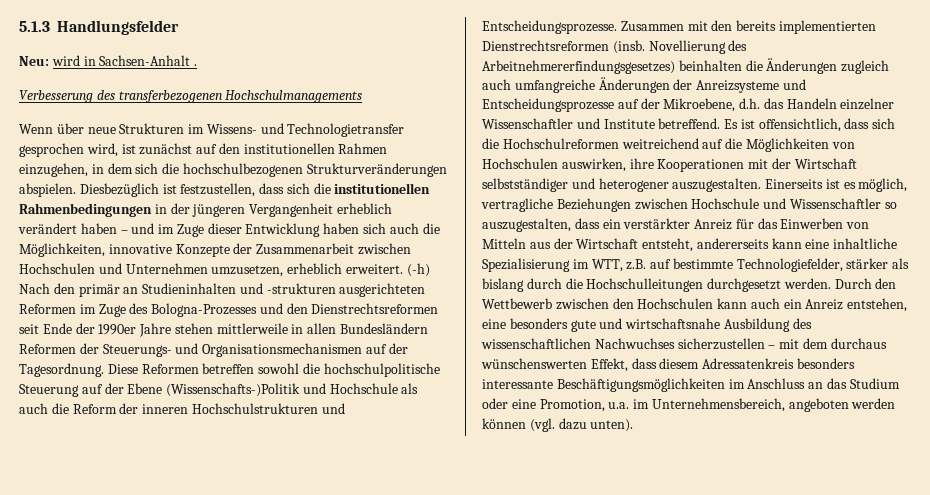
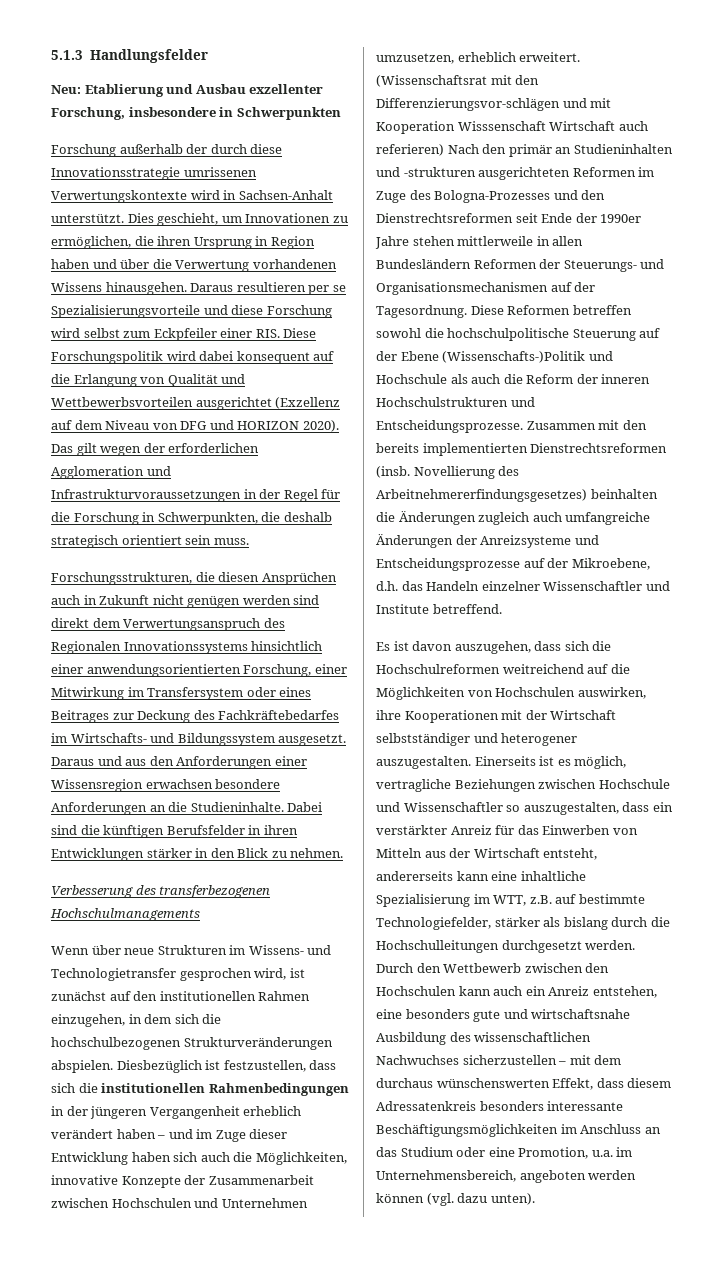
- Neu: wird in Sachsen-Anhalt .
+ Neu: Etablierung und Ausbau exzellenter Forschung, insbesondere in Schwerpunkten
+ Forschung außerhalb der durch diese Innovationsstrategie umrissenen Verwertungskontexte wird in Sachsen-Anhalt unterstützt. Dies geschieht, um Innovationen zu ermöglichen, die ihren Ursprung in Region haben und über die Verwertung vorhandenen Wissens hinausgehen. Daraus resultieren per se Spezialisierungsvorteile und diese Forschung wird selbst zum Eckpfeiler einer RIS. Diese Forschungspolitik wird dabei konsequent auf die Erlangung von Qualität und Wettbewerbsvorteilen ausgerichtet (Exzellenz auf dem Niveau von DFG und HORIZON 2020). Das gilt wegen der erforderlichen Agglomeration und Infrastrukturvoraussetzungen in der Regel für die Forschung in Schwerpunkten, die deshalb strategisch orientiert sein muss.
+ Forschungsstrukturen, die diesen Ansprüchen auch in Zukunft nicht genügen werden sind direkt dem Verwertungsanspruch des Regionalen Innovationssystems hinsichtlich einer anwendungsorientierten Forschung, einer Mitwirkung im Transfersystem oder eines Beitrages zur Deckung des Fachkräftebedarfes im Wirtschafts- und Bildungssystem ausgesetzt. Daraus und aus den Anforderungen einer Wissensregion erwachsen besondere Anforderungen an die Studieninhalte. Dabei sind die künftigen Berufsfelder in ihren Entwicklungen stärker in den Blick zu nehmen.
- (-h) Nach den primär an Studieninhalten und -strukturen ausgerichteten Reformen im Zuge des Bologna-Prozesses und den Dienstrechtsreformen seit Ende der 1990er Jahre stehen mittlerweile in allen Bundesländern Reformen der Steuerungs- und Organisationsmechanismen auf der Tagesordnung.
+ (Wissenschaftsrat mit den Differenzierungsvor-schlägen und mit Kooperation Wisssenschaft Wirtschaft auch referieren) Nach den primär an Studieninhalten und -strukturen ausgerichteten Reformen im Zuge des Bologna-Prozesses und den Dienstrechtsreformen seit Ende der 1990er Jahre stehen mittlerweile in allen Bundesländern Reformen der Steuerungs- und Organisationsmechanismen auf der Tagesordnung.
- Novellierung des Arbeitnehmererfindungsgesetzes) beinhalten die Änderungen zugleich auch umfangreiche Änderungen der Anreizsysteme und Entscheidungsprozesse auf der Mikroebene, d.h. das Handeln einzelner Wissenschaftler und Institute betreffend. Es ist offensichtlich, dass sich die Hochschulreformen weitreichend auf die Möglichkeiten von Hochschulen auswirken, ihre Kooperationen mit der Wirtschaft selbstständiger und heterogener auszugestalten.
+ Novellierung des Arbeitnehmererfindungsgesetzes) beinhalten die Änderungen zugleich auch umfangreiche Änderungen der Anreizsysteme und Entscheidungsprozesse auf der Mikroebene, d.h. das Handeln einzelner Wissenschaftler und Institute betreffend.
+ Es ist davon auszugehen, dass sich die Hochschulreformen weitreichend auf die Möglichkeiten von Hochschulen auswirken, ihre Kooperationen mit der Wirtschaft selbstständiger und heterogener auszugestalten.

